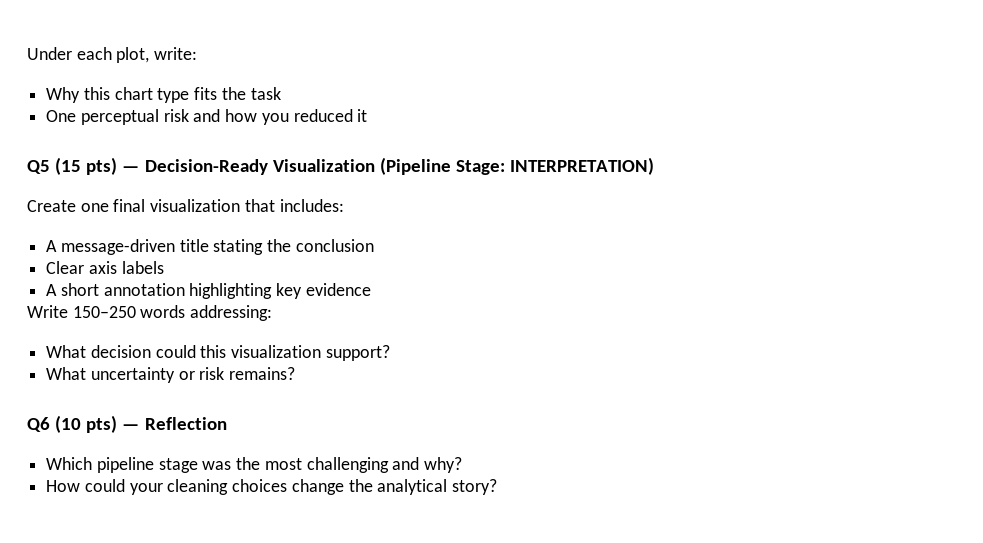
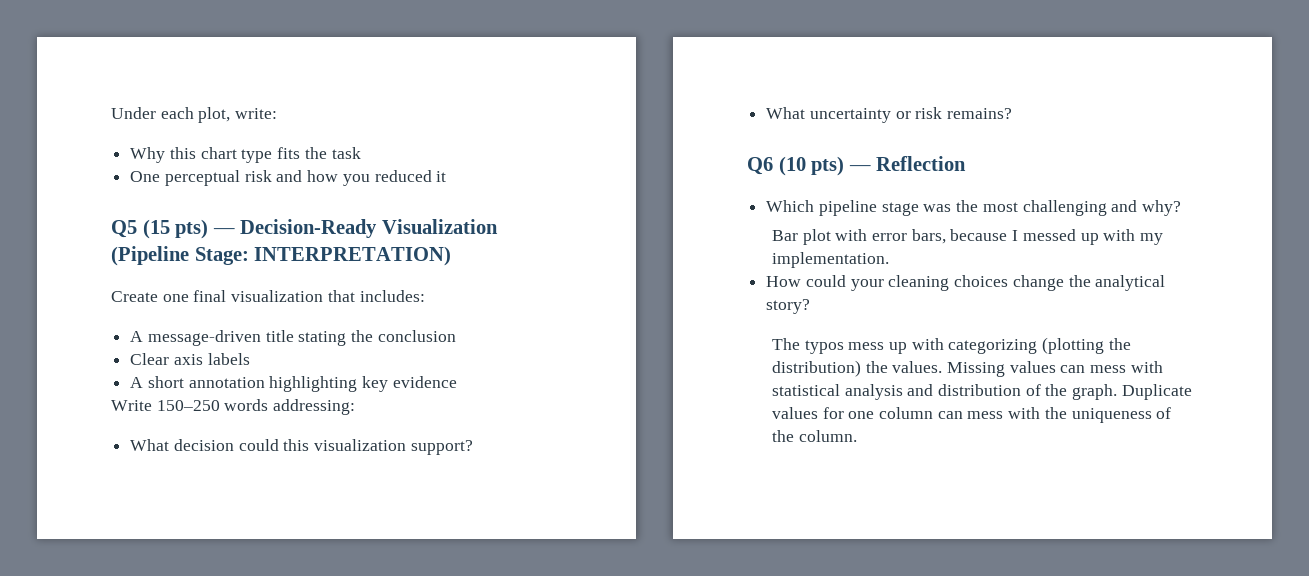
+ Bar plot with error bars, because I messed up with my implementation.
+ The typos mess up with categorizing (plotting the distribution) the values. Missing values can mess with statistical analysis and distribution of the graph. Duplicate values for one column can mess with the uniqueness of the column.

